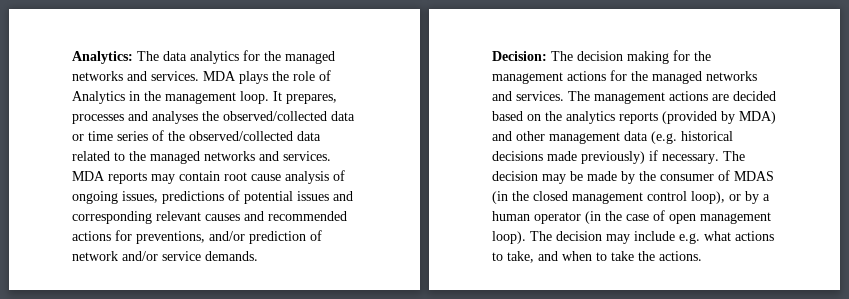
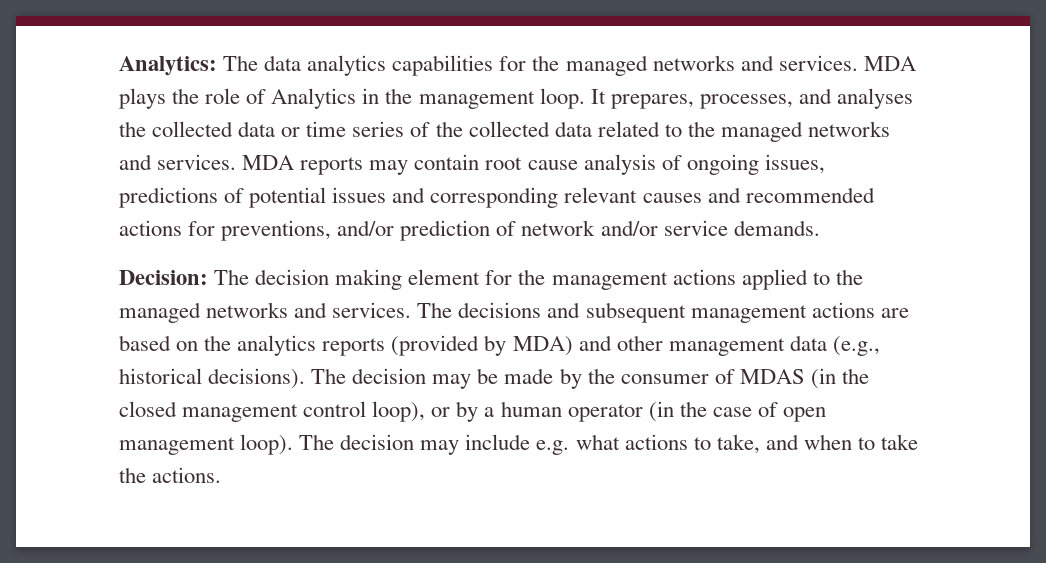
- Analytics: The data analytics for the managed networks and services.
+ Analytics: The data analytics capabilities for the managed networks and services.
- It prepares, processes and analyses the observed/collected data or time series of the observed/collected data related to the managed networks and services.
+ It prepares, processes, and analyses the collected data or time series of the collected data related to the managed networks and services.
- Decision: The decision making for the management actions for the managed networks and services.
+ Decision: The decision making element for the management actions applied to the managed networks and services.
- The management actions are decided based on the analytics reports (provided by MDA) and other management data (e.g. historical decisions made previously) if necessary.
+ The decisions and subsequent management actions are based on the analytics reports (provided by MDA) and other management data (e.g., historical decisions).

